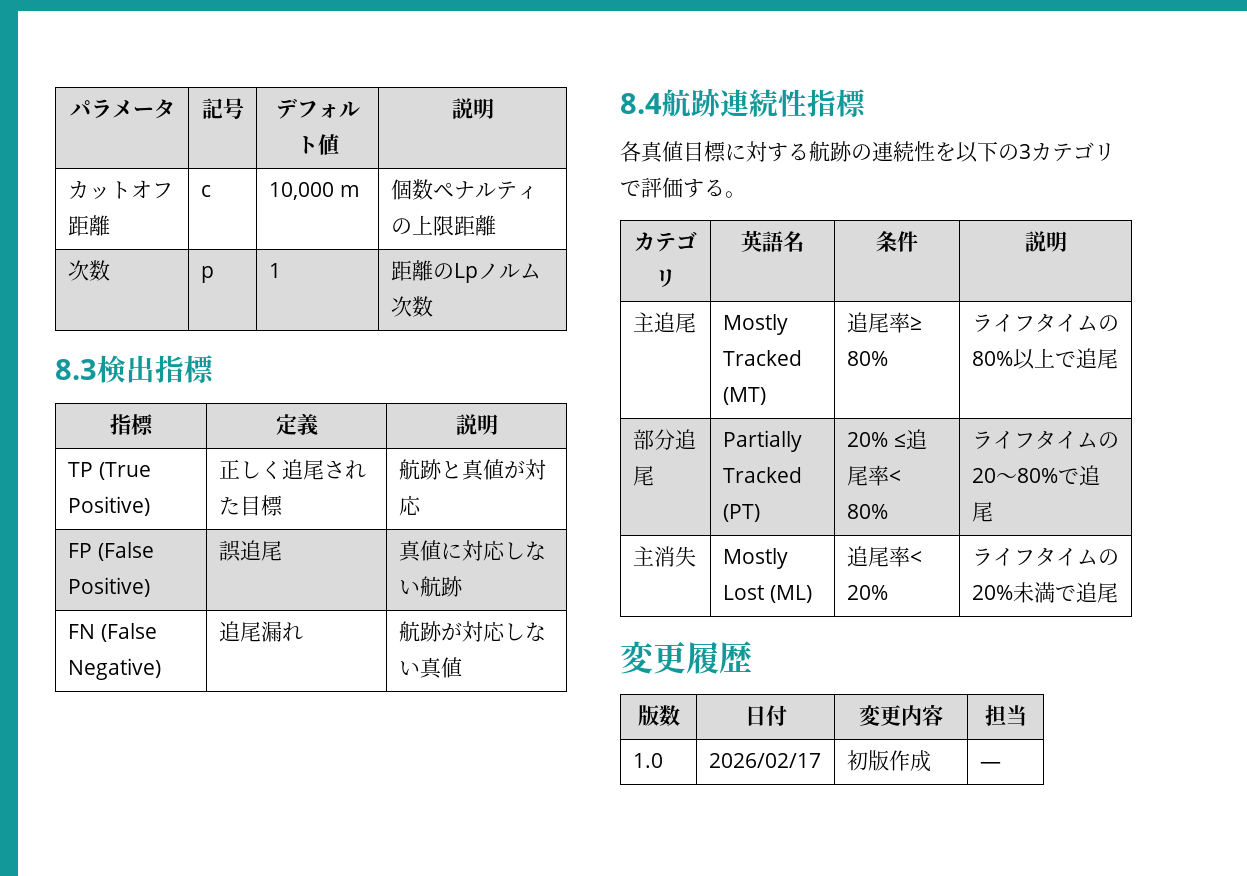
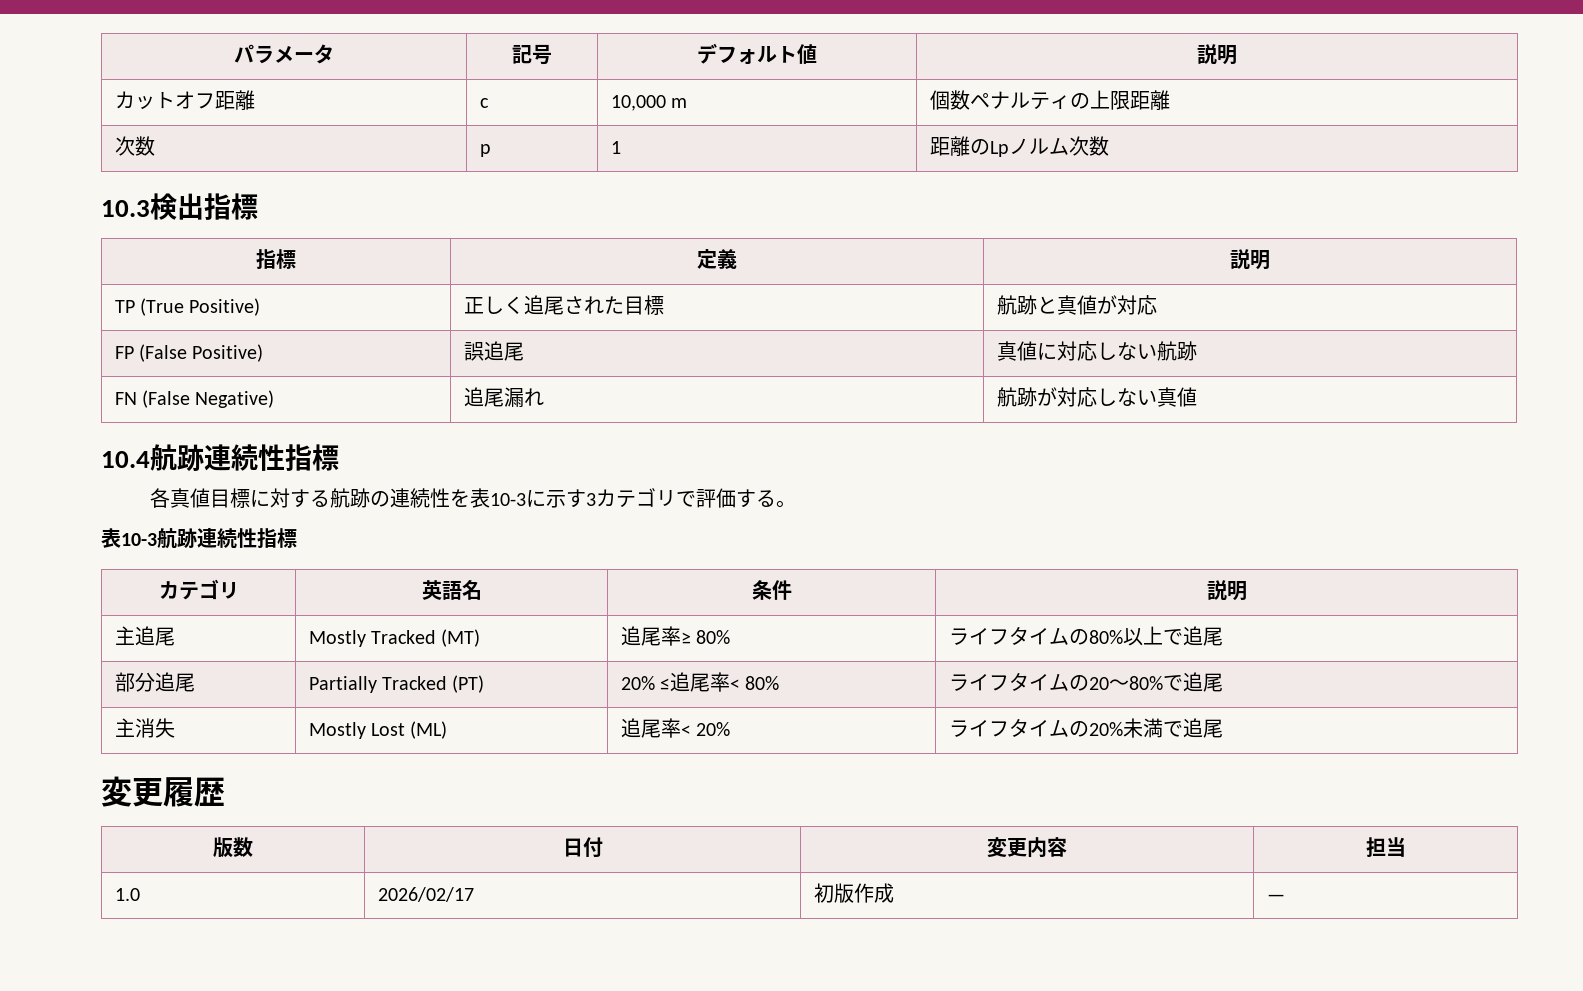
- 8.3検出指標
+ 10.3検出指標
- 8.4航跡連続性指標
+ 10.4航跡連続性指標
- 各真値目標に対する航跡の連続性を以下の3カテゴリで評価する。
+ 各真値目標に対する航跡の連続性を表10-3に示す3カテゴリで評価する。
+ 表10-3航跡連続性指標

